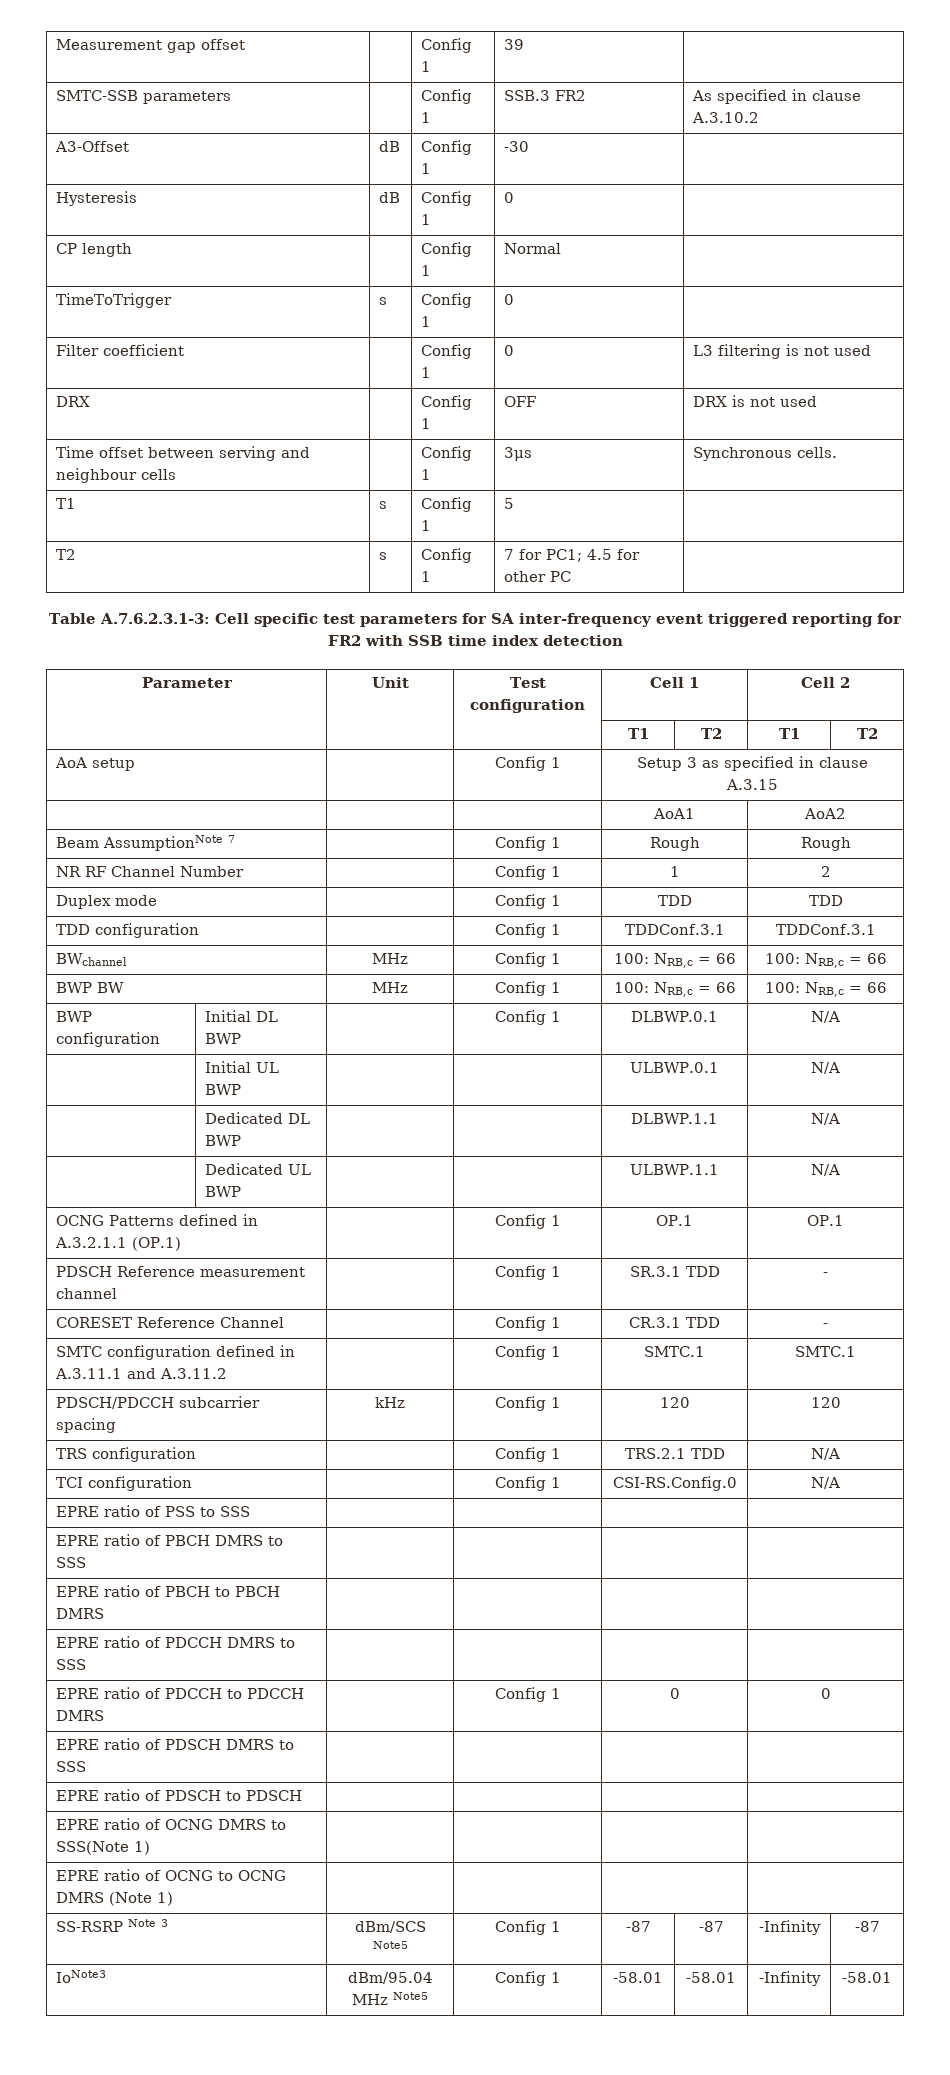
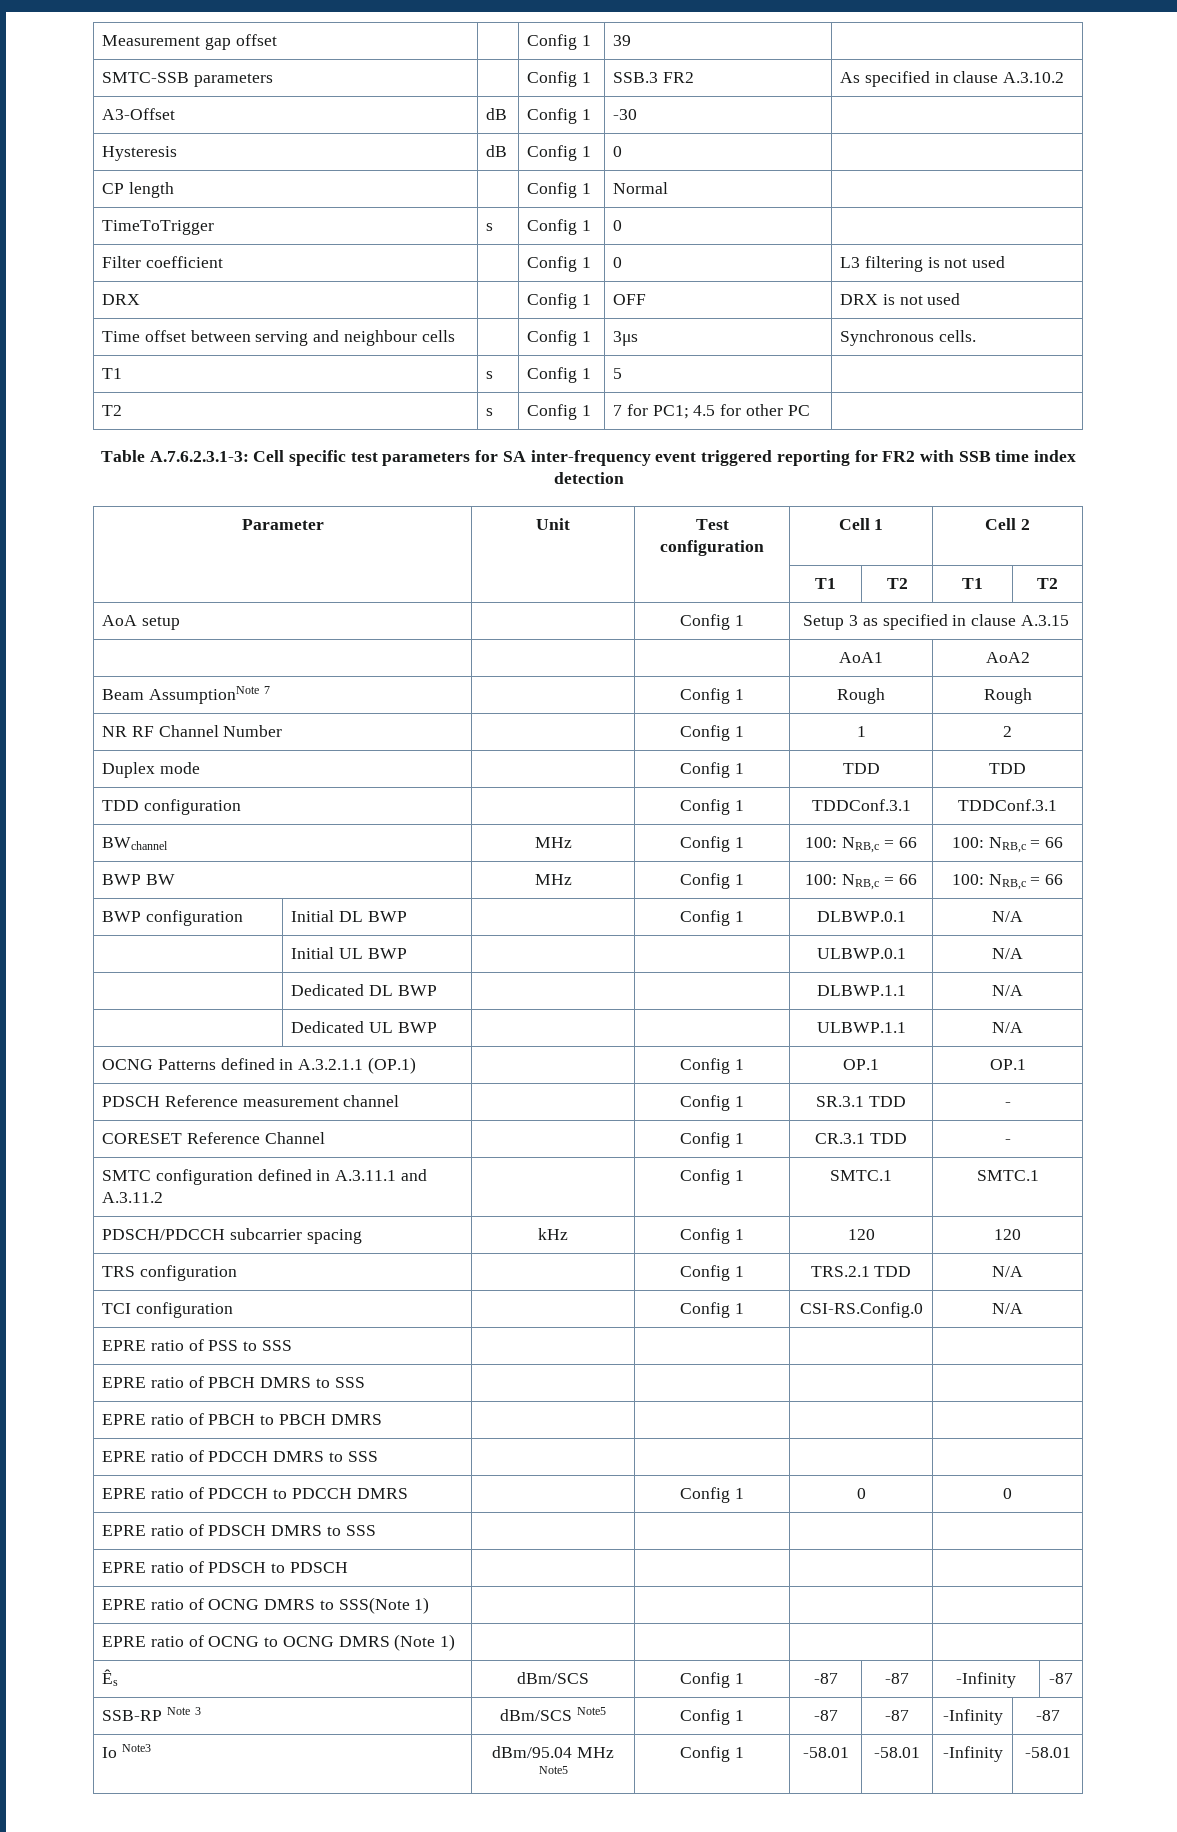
- SS-RSRP Note 3 | dBm/SCS Note5 | Config 1 | -87 | -87 | -Infinity | -87
+ Ês | dBm/SCS | Config 1 | -87 | -87 | -Infinity | -87
+ SSB-RP Note 3 | dBm/SCS Note5 | Config 1 | -87 | -87 | -Infinity | -87
- IoNote3 | dBm/95.04 MHz Note5 | Config 1 | -58.01 | -58.01 | -Infinity | -58.01
+ Io Note3 | dBm/95.04 MHz Note5 | Config 1 | -58.01 | -58.01 | -Infinity | -58.01

